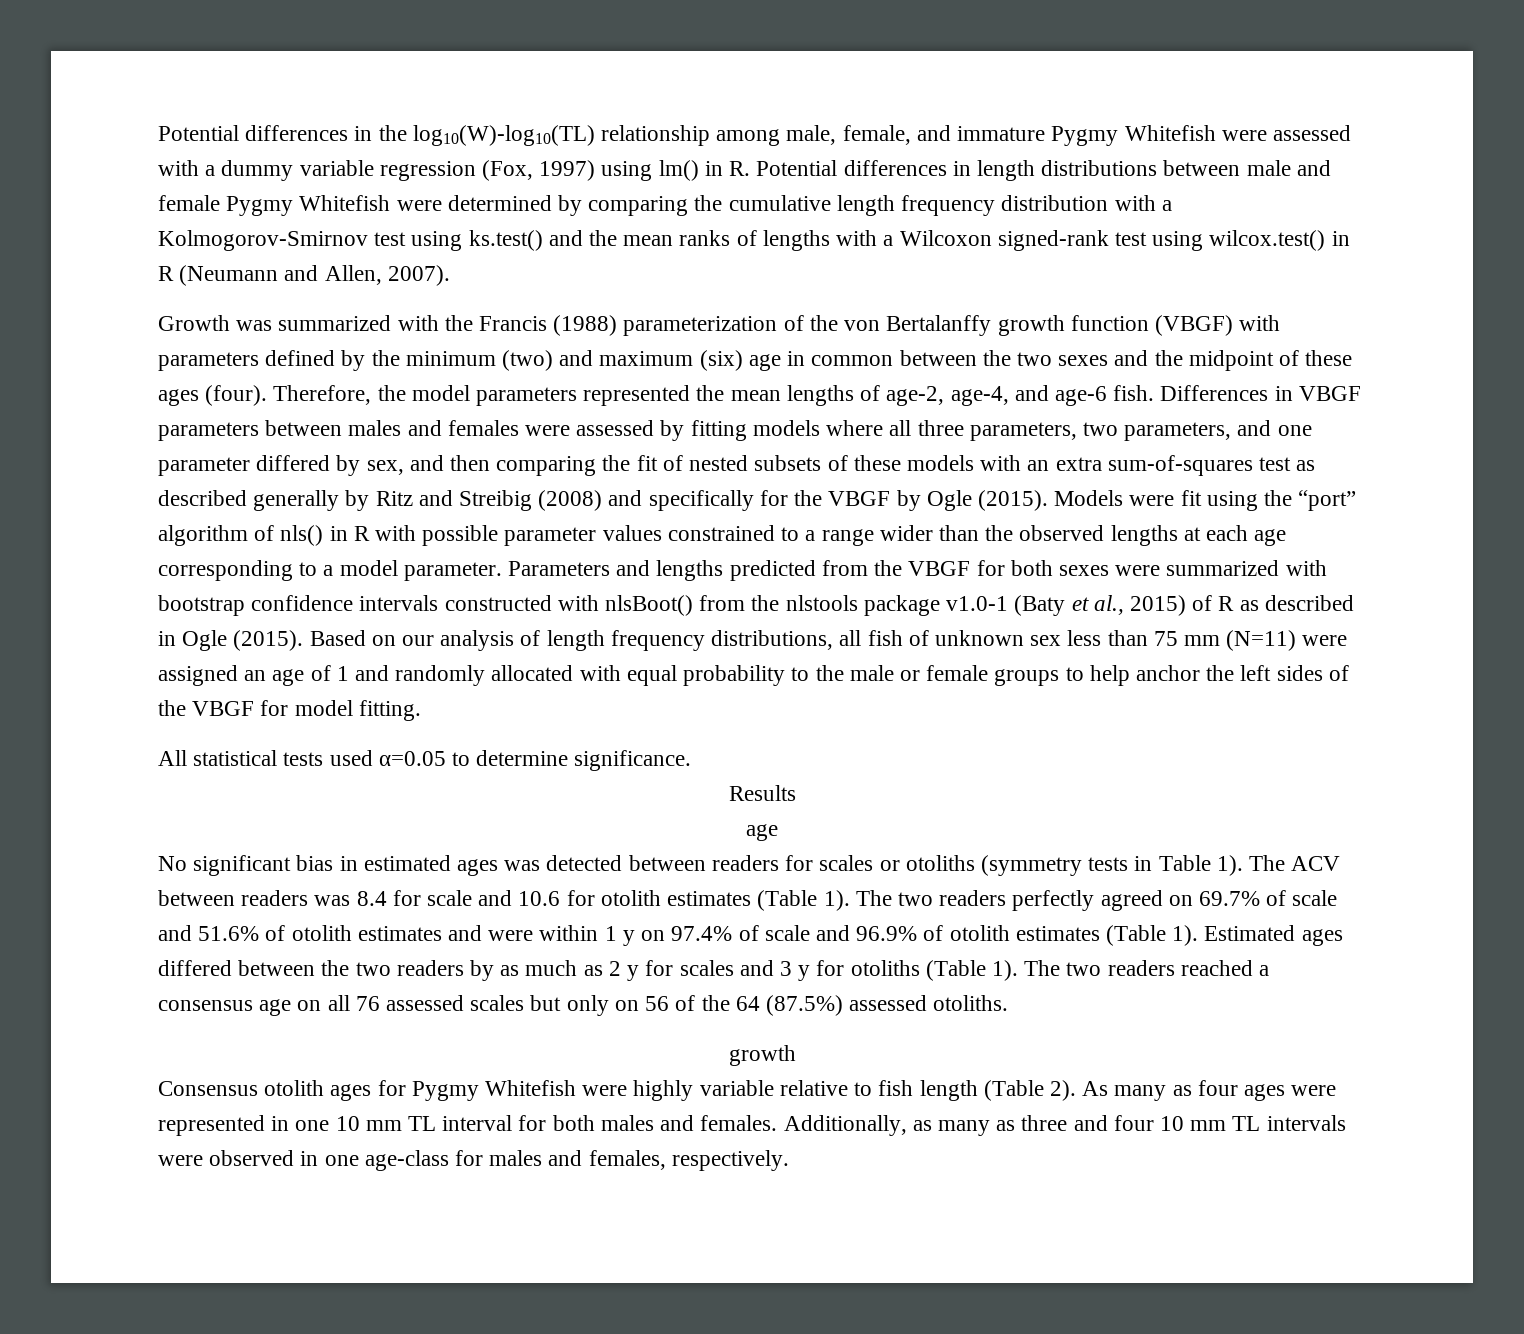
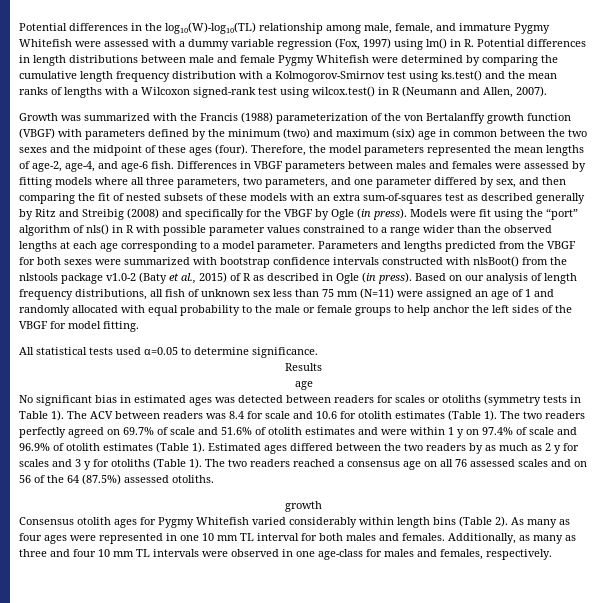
- Differences in VBGF parameters between males and females were assessed by fitting models where all three parameters, two parameters, and one parameter differed by sex, and then comparing the fit of nested subsets of these models with an extra sum-of-squares test as described generally by Ritz and Streibig (2008) and specifically for the VBGF by Ogle (2015).
+ Differences in VBGF parameters between males and females were assessed by fitting models where all three parameters, two parameters, and one parameter differed by sex, and then comparing the fit of nested subsets of these models with an extra sum-of-squares test as described generally by Ritz and Streibig (2008) and specifically for the VBGF by Ogle (in press).
- Parameters and lengths predicted from the VBGF for both sexes were summarized with bootstrap confidence intervals constructed with nlsBoot() from the nlstools package v1.0-1 (Baty et al., 2015) of R as described in Ogle (2015).
+ Parameters and lengths predicted from the VBGF for both sexes were summarized with bootstrap confidence intervals constructed with nlsBoot() from the nlstools package v1.0-2 (Baty et al., 2015) of R as described in Ogle (in press).
- The two readers reached a consensus age on all 76 assessed scales but only on 56 of the 64 (87.5%) assessed otoliths.
+ The two readers reached a consensus age on all 76 assessed scales and on 56 of the 64 (87.5%) assessed otoliths.
- Consensus otolith ages for Pygmy Whitefish were highly variable relative to fish length (Table 2).
+ Consensus otolith ages for Pygmy Whitefish varied considerably within length bins (Table 2).

